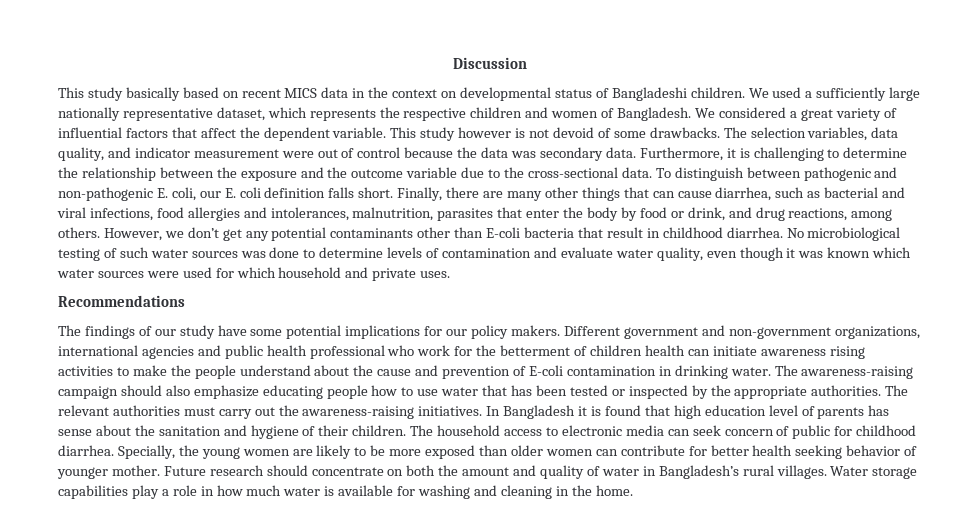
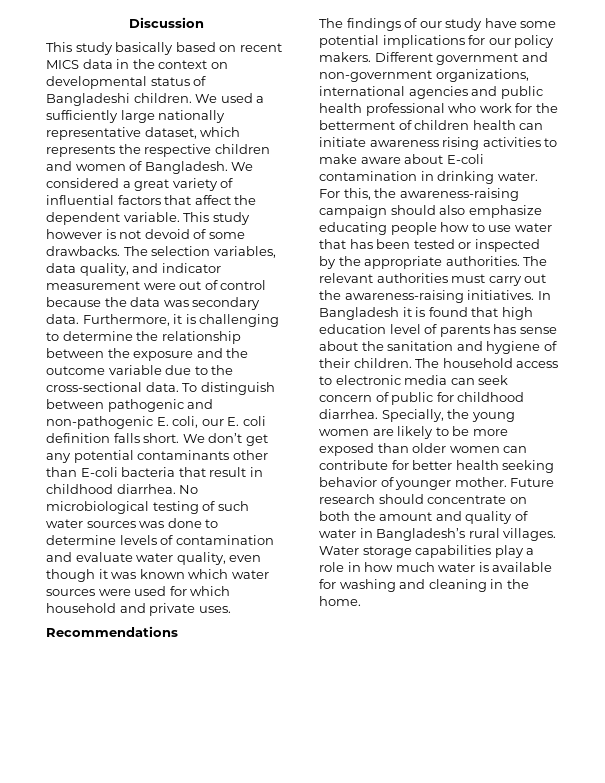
- Finally, there are many other things that can cause diarrhea, such as bacterial and viral infections, food allergies and intolerances, malnutrition, parasites that enter the body by food or drink, and drug reactions, among others. However, we don’t get any potential contaminants other than E-coli bacteria that result in childhood diarrhea.
+ We don’t get any potential contaminants other than E-coli bacteria that result in childhood diarrhea.
- Different government and non-government organizations, international agencies and public health professional who work for the betterment of children health can initiate awareness rising activities to make the people understand about the cause and prevention of E-coli contamination in drinking water.
+ Different government and non-government organizations, international agencies and public health professional who work for the betterment of children health can initiate awareness rising activities to make aware about E-coli contamination in drinking water.
- The awareness-raising campaign should also emphasize educating people how to use water that has been tested or inspected by the appropriate authorities.
+ For this, the awareness-raising campaign should also emphasize educating people how to use water that has been tested or inspected by the appropriate authorities.

